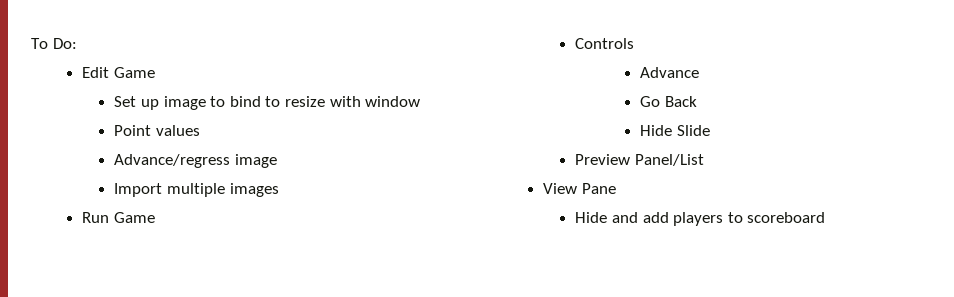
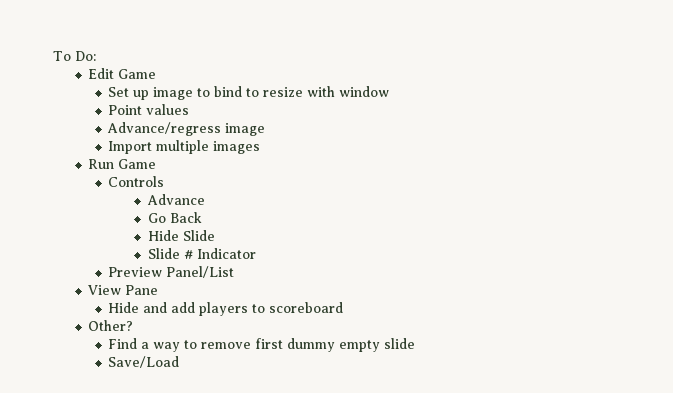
+ Slide # Indicator
+ Other?
+ Find a way to remove first dummy empty slide
+ Save/Load

